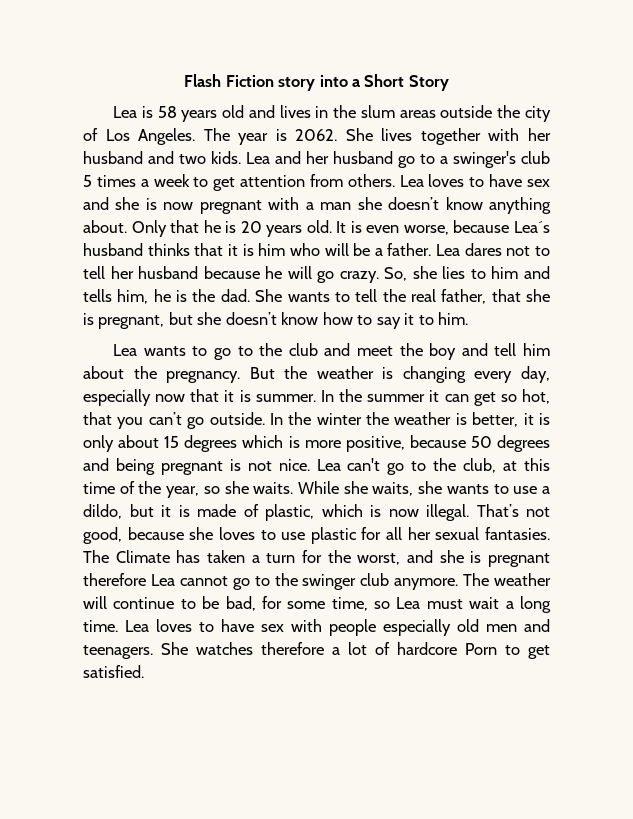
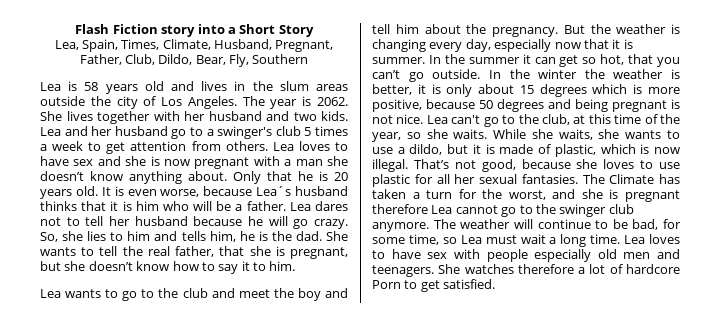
+ Lea, Spain, Times, Climate, Husband, Pregnant, Father, Club, Dildo, Bear, Fly, Southern

